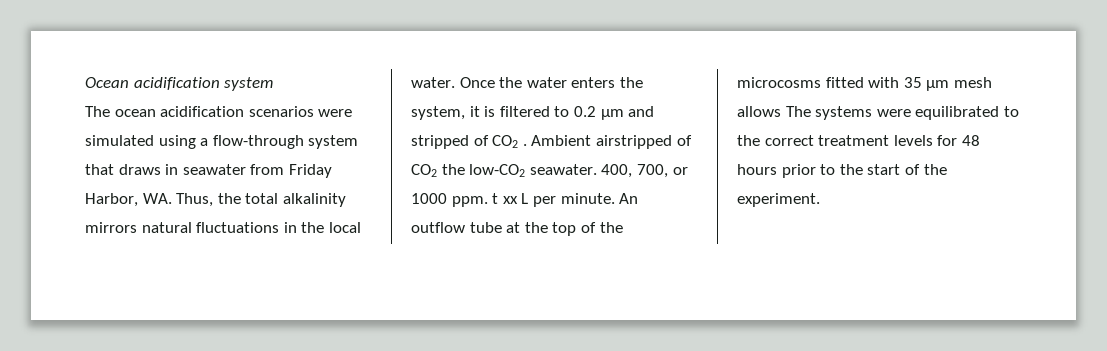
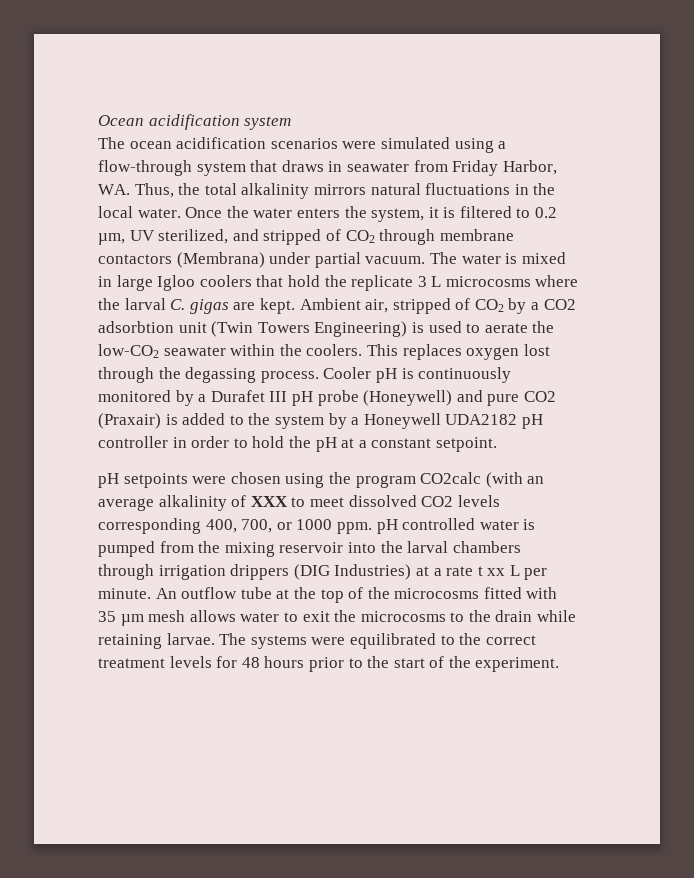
- Once the water enters the system, it is filtered to 0.2 µm and stripped of CO2 . Ambient airstripped of CO2 the low-CO2 seawater. 400, 700, or 1000 ppm. t xx L per minute.
+ Once the water enters the system, it is filtered to 0.2 µm, UV sterilized, and stripped of CO2 through membrane contactors (Membrana) under partial vacuum. The water is mixed in large Igloo coolers that hold the replicate 3 L microcosms where the larval C. gigas are kept. Ambient air, stripped of CO2 by a CO2 adsorbtion unit (Twin Towers Engineering) is used to aerate the low-CO2 seawater within the coolers. This replaces oxygen lost through the degassing process. Cooler pH is continuously monitored by a Durafet III pH probe (Honeywell) and pure CO2 (Praxair) is added to the system by a Honeywell UDA2182 pH controller in order to hold the pH at a constant setpoint.
+ pH setpoints were chosen using the program CO2calc (with an average alkalinity of XXX to meet dissolved CO2 levels corresponding 400, 700, or 1000 ppm. pH controlled water is pumped from the mixing reservoir into the larval chambers through irrigation drippers (DIG Industries) at a rate t xx L per minute.
- An outflow tube at the top of the microcosms fitted with 35 µm mesh allows The systems were equilibrated to the correct treatment levels for 48 hours prior to the start of the experiment.
+ An outflow tube at the top of the microcosms fitted with 35 µm mesh allows water to exit the microcosms to the drain while retaining larvae. The systems were equilibrated to the correct treatment levels for 48 hours prior to the start of the experiment.

